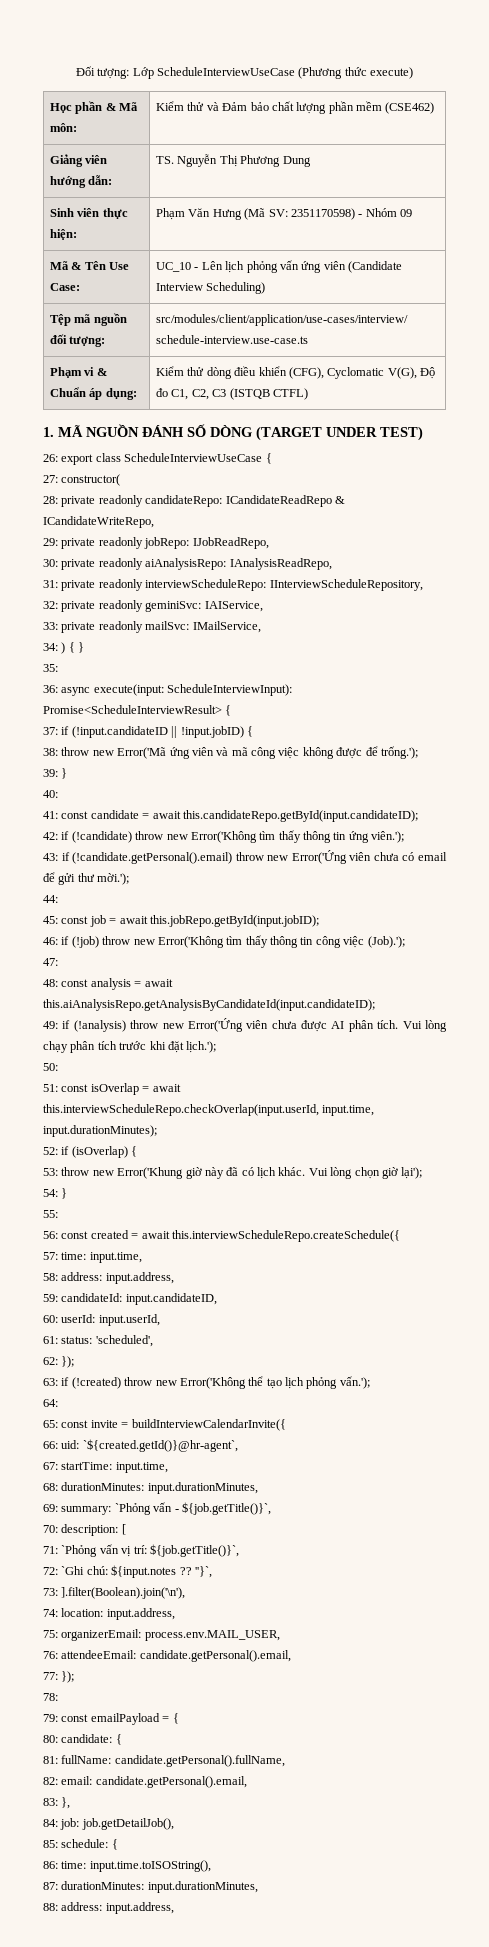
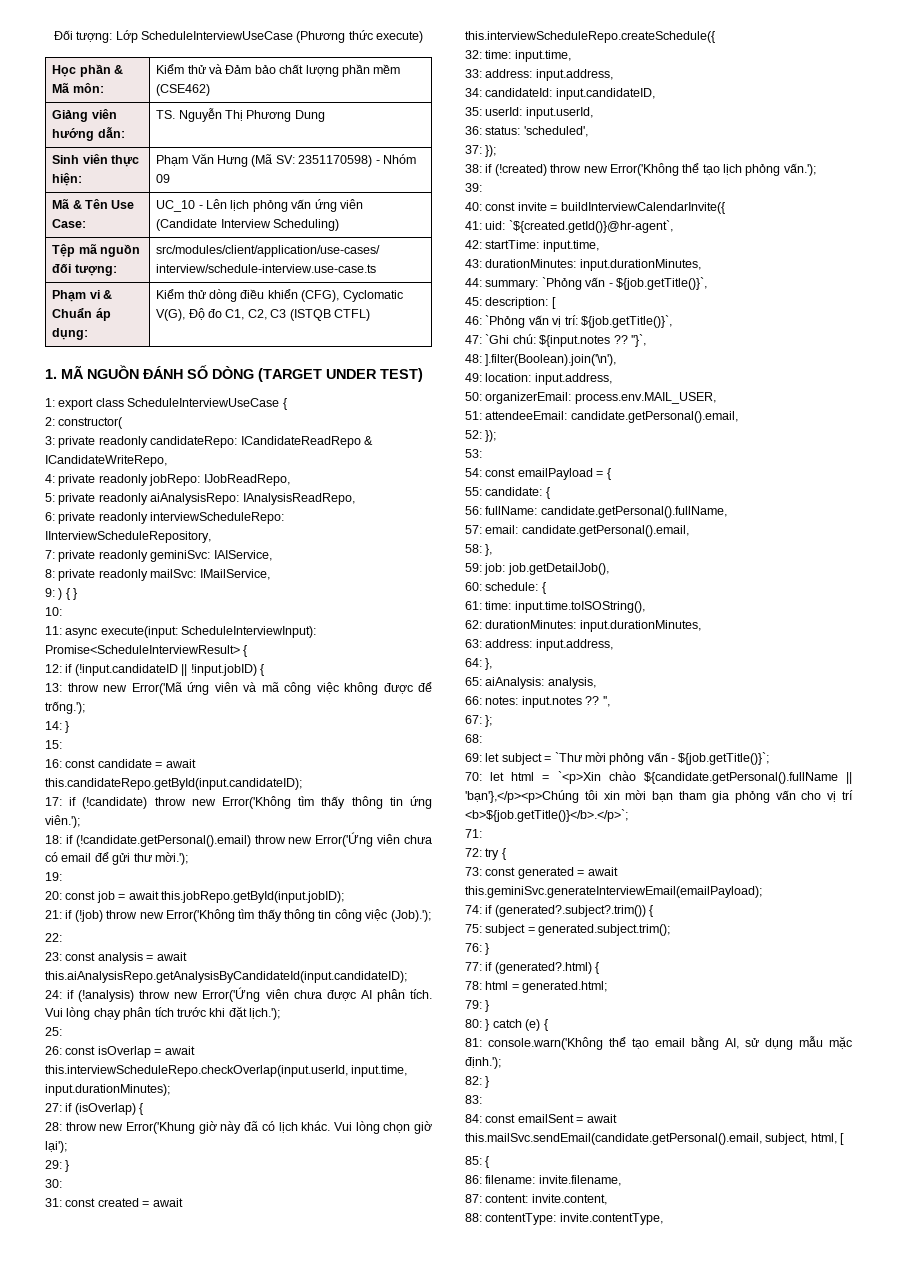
- 26: export class ScheduleInterviewUseCase {
+ 1: export class ScheduleInterviewUseCase {
- 27: constructor(
+ 2: constructor(
- 28: private readonly candidateRepo: ICandidateReadRepo & ICandidateWriteRepo,
+ 3: private readonly candidateRepo: ICandidateReadRepo & ICandidateWriteRepo,
- 29: private readonly jobRepo: IJobReadRepo,
+ 4: private readonly jobRepo: IJobReadRepo,
- 30: private readonly aiAnalysisRepo: IAnalysisReadRepo,
+ 5: private readonly aiAnalysisRepo: IAnalysisReadRepo,
- 31: private readonly interviewScheduleRepo: IInterviewScheduleRepository,
+ 6: private readonly interviewScheduleRepo: IInterviewScheduleRepository,
- 32: private readonly geminiSvc: IAIService,
+ 7: private readonly geminiSvc: IAIService,
- 33: private readonly mailSvc: IMailService,
+ 8: private readonly mailSvc: IMailService,
- 34: ) { }
+ 9: ) { }
- 35:
- 36: async execute(input: ScheduleInterviewInput): Promise<ScheduleInterviewResult> {
+ 10:
+ 11: async execute(input: ScheduleInterviewInput): Promise<ScheduleInterviewResult> {
- 37: if (!input.candidateID || !input.jobID) {
+ 12: if (!input.candidateID || !input.jobID) {
- 38: throw new Error('Mã ứng viên và mã công việc không được để trống.');
+ 13: throw new Error('Mã ứng viên và mã công việc không được để trống.');
- 39: }
- 40:
- 41: const candidate = await this.candidateRepo.getById(input.candidateID);
+ 14: }
+ 15:
+ 16: const candidate = await this.candidateRepo.getById(input.candidateID);
- 42: if (!candidate) throw new Error('Không tìm thấy thông tin ứng viên.');
+ 17: if (!candidate) throw new Error('Không tìm thấy thông tin ứng viên.');
- 43: if (!candidate.getPersonal().email) throw new Error('Ứng viên chưa có email để gửi thư mời.');
+ 18: if (!candidate.getPersonal().email) throw new Error('Ứng viên chưa có email để gửi thư mời.');
- 44:
- 45: const job = await this.jobRepo.getById(input.jobID);
+ 19:
+ 20: const job = await this.jobRepo.getById(input.jobID);
- 46: if (!job) throw new Error('Không tìm thấy thông tin công việc (Job).');
+ 21: if (!job) throw new Error('Không tìm thấy thông tin công việc (Job).');
- 47:
- 48: const analysis = await this.aiAnalysisRepo.getAnalysisByCandidateId(input.candidateID);
+ 22:
+ 23: const analysis = await this.aiAnalysisRepo.getAnalysisByCandidateId(input.candidateID);
- 49: if (!analysis) throw new Error('Ứng viên chưa được AI phân tích.
+ 24: if (!analysis) throw new Error('Ứng viên chưa được AI phân tích.
- 50:
- 51: const isOverlap = await this.interviewScheduleRepo.checkOverlap(input.userId, input.time, input.durationMinutes);
+ 25:
+ 26: const isOverlap = await this.interviewScheduleRepo.checkOverlap(input.userId, input.time, input.durationMinutes);
- 52: if (isOverlap) {
+ 27: if (isOverlap) {
- 53: throw new Error('Khung giờ này đã có lịch khác.
+ 28: throw new Error('Khung giờ này đã có lịch khác.
- 54: }
- 55:
- 56: const created = await this.interviewScheduleRepo.createSchedule({
+ 29: }
+ 30:
+ 31: const created = await this.interviewScheduleRepo.createSchedule({
- 57: time: input.time,
+ 32: time: input.time,
- 58: address: input.address,
- 59: candidateId: input.candidateID,
+ 33: address: input.address,
+ 34: candidateId: input.candidateID,
- 60: userId: input.userId,
+ 35: userId: input.userId,
- 61: status: 'scheduled',
+ 36: status: 'scheduled',
- 62: });
- 63: if (!created) throw new Error('Không thể tạo lịch phỏng vấn.');
+ 37: });
+ 38: if (!created) throw new Error('Không thể tạo lịch phỏng vấn.');
- 64:
- 65: const invite = buildInterviewCalendarInvite({
+ 39:
+ 40: const invite = buildInterviewCalendarInvite({
- 66: uid: `${created.getId()}@hr-agent`,
+ 41: uid: `${created.getId()}@hr-agent`,
- 67: startTime: input.time,
+ 42: startTime: input.time,
- 68: durationMinutes: input.durationMinutes,
- 69: summary: `Phỏng vấn - ${job.getTitle()}`,
+ 43: durationMinutes: input.durationMinutes,
+ 44: summary: `Phỏng vấn - ${job.getTitle()}`,
- 70: description: [
+ 45: description: [
- 71: `Phỏng vấn vị trí: ${job.getTitle()}`,
+ 46: `Phỏng vấn vị trí: ${job.getTitle()}`,
- 72: `Ghi chú: ${input.notes ??
+ 47: `Ghi chú: ${input.notes ??
- 73: ].filter(Boolean).join('\n'),
+ 48: ].filter(Boolean).join('\n'),
- 74: location: input.address,
+ 49: location: input.address,
- 75: organizerEmail: process.env.MAIL_USER,
+ 50: organizerEmail: process.env.MAIL_USER,
- 76: attendeeEmail: candidate.getPersonal().email,
+ 51: attendeeEmail: candidate.getPersonal().email,
- 77: });
- 78:
- 79: const emailPayload = {
+ 52: });
+ 53:
+ 54: const emailPayload = {
- 80: candidate: {
+ 55: candidate: {
- 81: fullName: candidate.getPersonal().fullName,
+ 56: fullName: candidate.getPersonal().fullName,
- 82: email: candidate.getPersonal().email,
+ 57: email: candidate.getPersonal().email,
- 83: },
- 84: job: job.getDetailJob(),
+ 58: },
+ 59: job: job.getDetailJob(),
- 85: schedule: {
+ 60: schedule: {
- 86: time: input.time.toISOString(),
+ 61: time: input.time.toISOString(),
- 87: durationMinutes: input.durationMinutes,
- 88: address: input.address,
+ 62: durationMinutes: input.durationMinutes,
+ 63: address: input.address,
+ 64: },
+ 65: aiAnalysis: analysis,
+ 66: notes: input.notes ?? '',
+ 67: };
+ 68:
+ 69: let subject = `Thư mời phỏng vấn - ${job.getTitle()}`;
+ 70: let html = `<p>Xin chào ${candidate.getPersonal().fullName || 'bạn'},</p><p>Chúng tôi xin mời bạn tham gia phỏng vấn cho vị trí <b>${job.getTitle()}</b>.</p>`;
+ 71:
+ 72: try {
+ 73: const generated = await this.geminiSvc.generateInterviewEmail(emailPayload);
+ 74: if (generated?.subject?.trim()) {
+ 75: subject = generated.subject.trim();
+ 76: }
+ 77: if (generated?.html) {
+ 78: html = generated.html;
+ 79: }
+ 80: } catch (e) {
+ 81: console.warn('Không thể tạo email bằng AI, sử dụng mẫu mặc định.');
+ 82: }
+ 83:
+ 84: const emailSent = await this.mailSvc.sendEmail(candidate.getPersonal().email, subject, html, [
+ 85: {
+ 86: filename: invite.filename,
+ 87: content: invite.content,
+ 88: contentType: invite.contentType,

